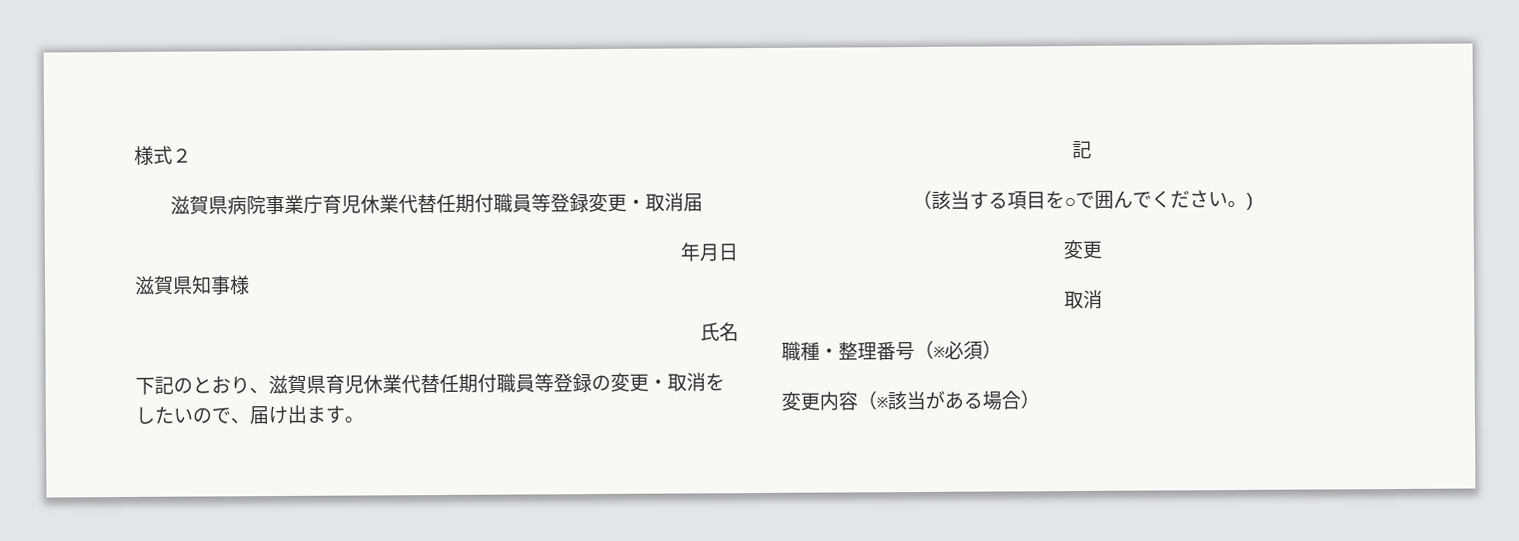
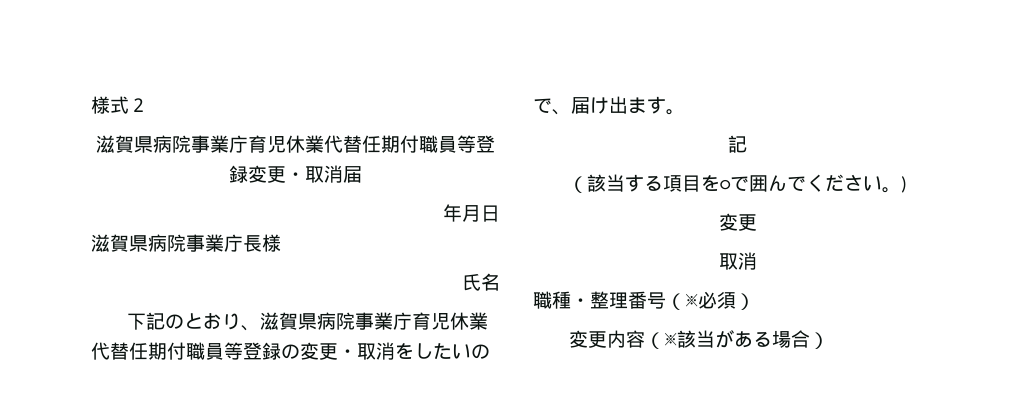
- 滋賀県知事様
+ 滋賀県病院事業庁長様
- 下記のとおり、滋賀県育児休業代替任期付職員等登録の変更・取消をしたいので、届け出ます。
+ 下記のとおり、滋賀県病院事業庁育児休業代替任期付職員等登録の変更・取消をしたいので、届け出ます。

